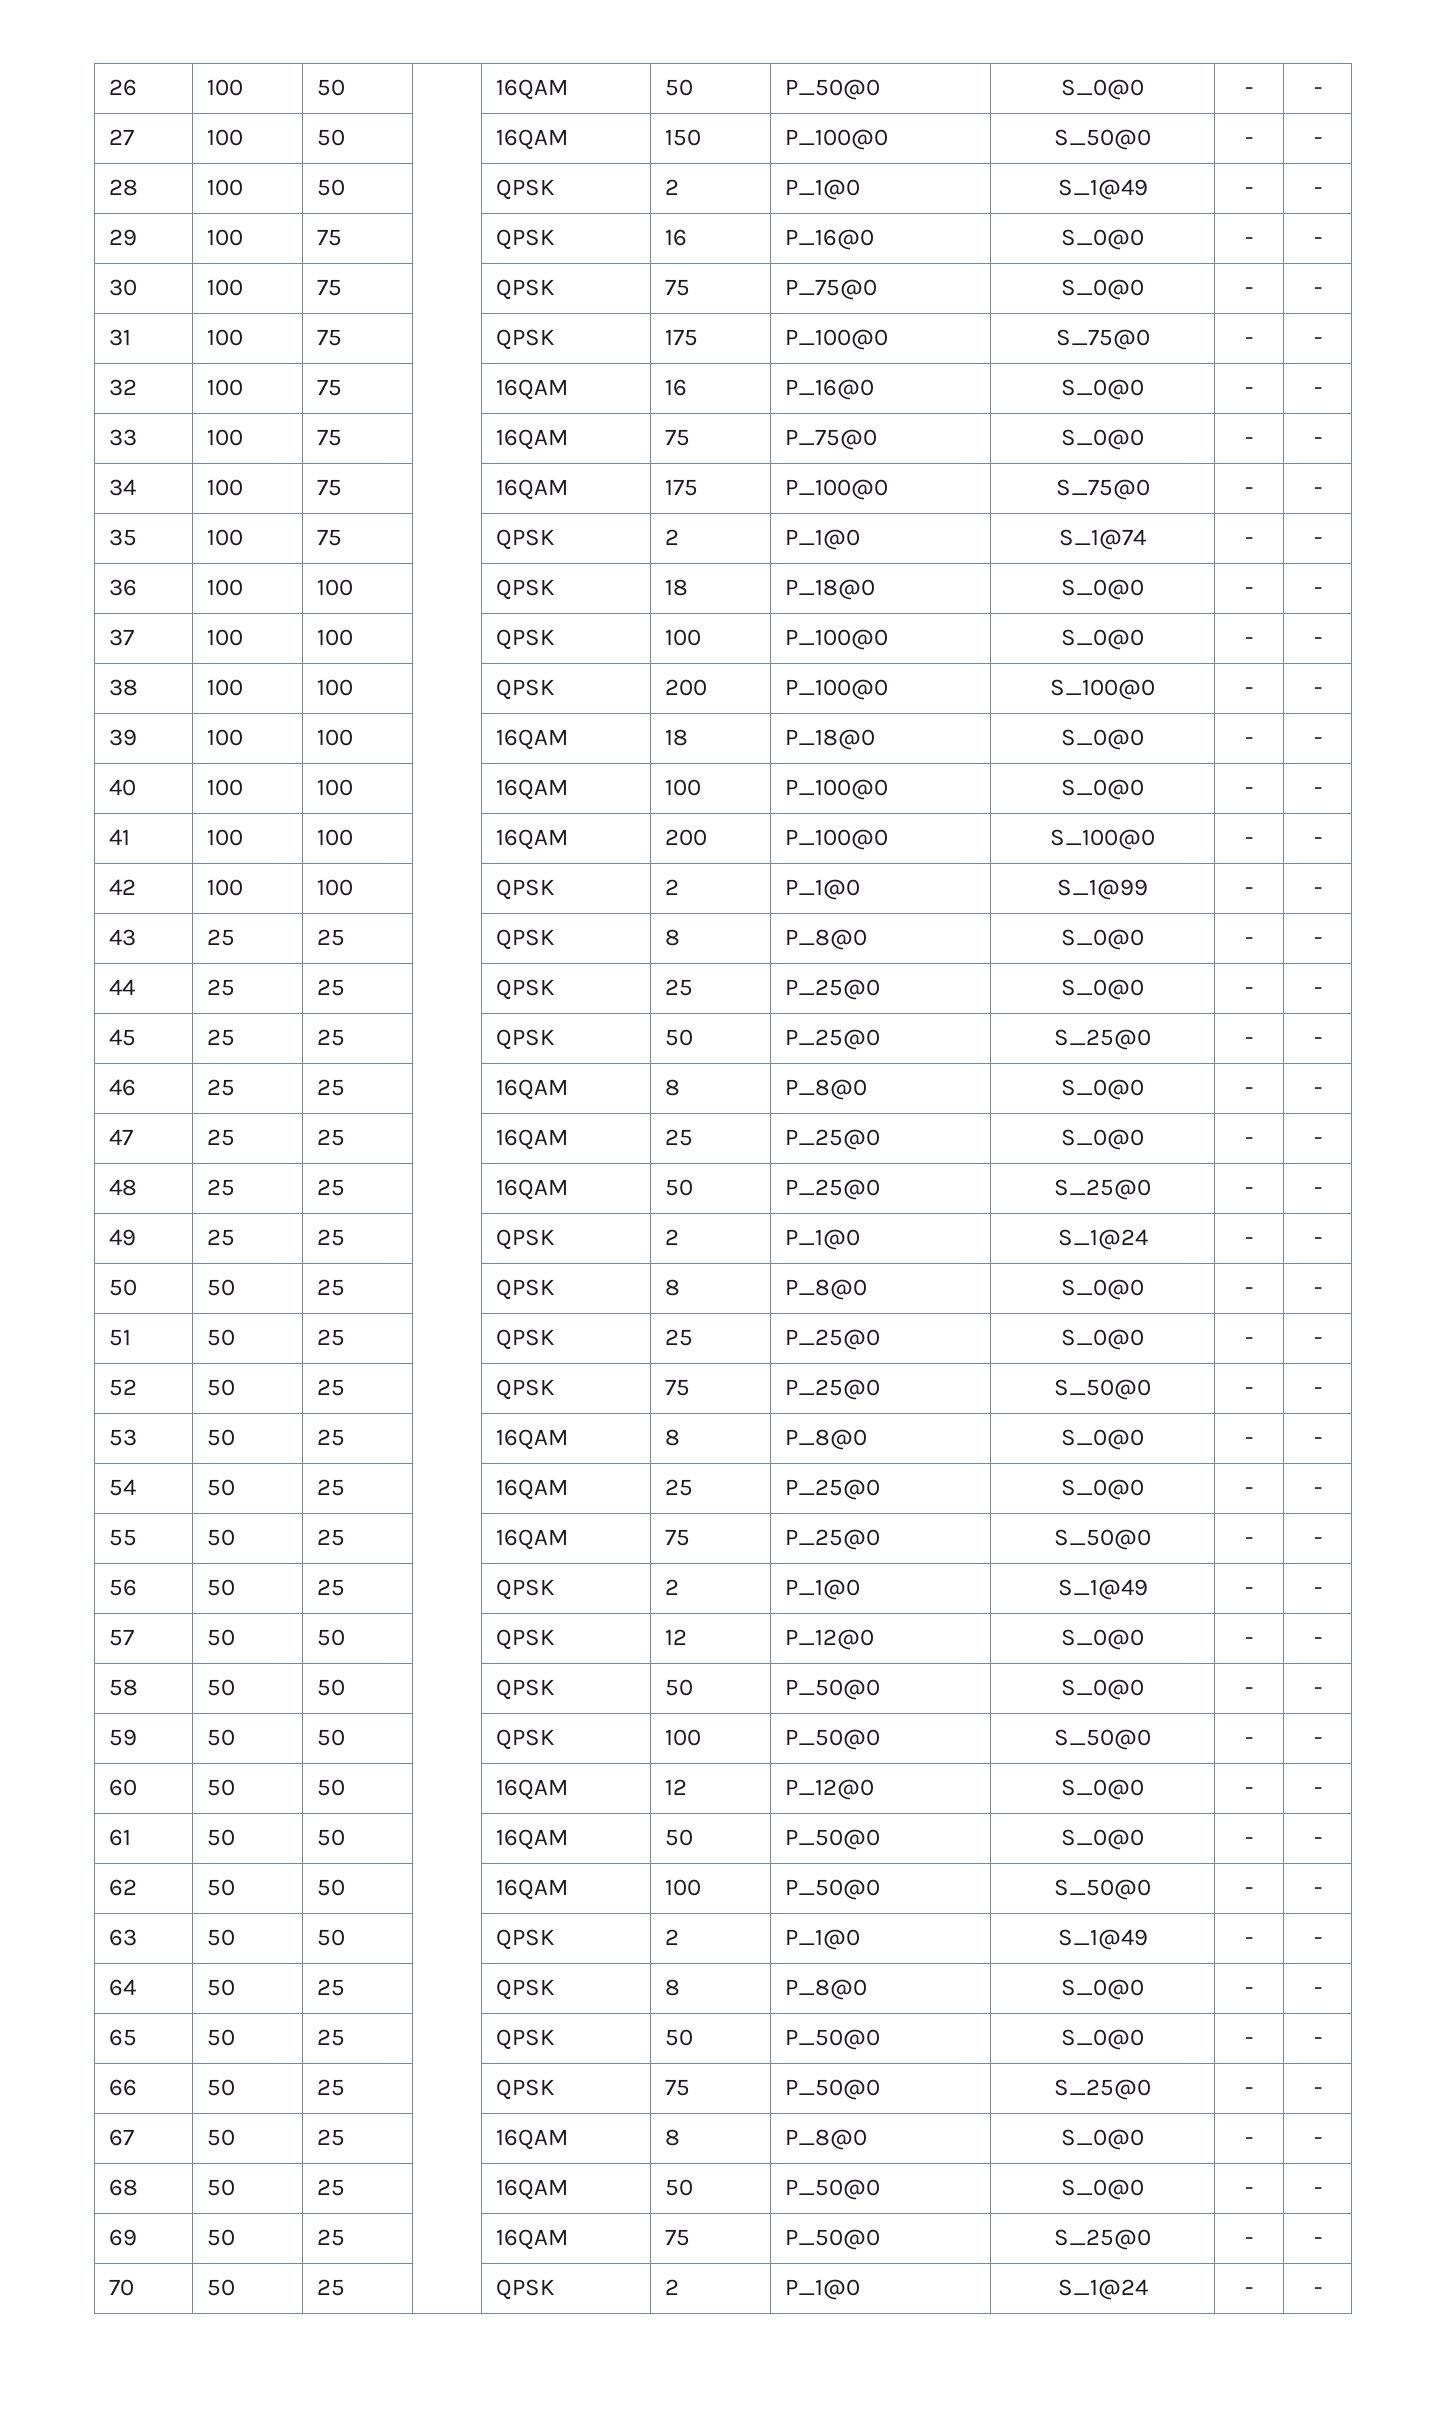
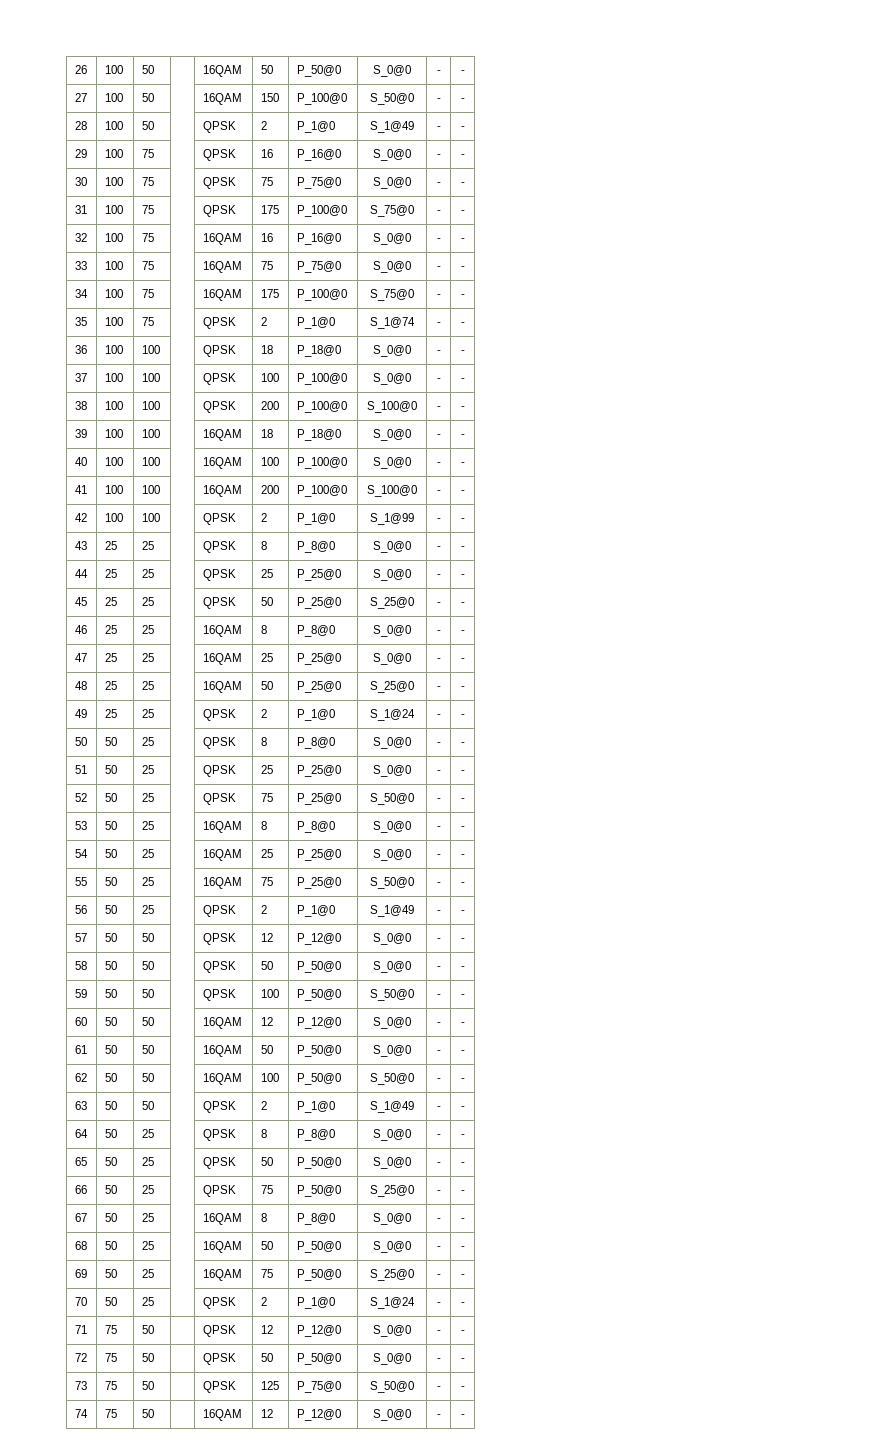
+ 71 | 75 | 50 | | QPSK | 12 | P_12@0 | S_0@0 | - | -
+ 72 | 75 | 50 | | QPSK | 50 | P_50@0 | S_0@0 | - | -
+ 73 | 75 | 50 | | QPSK | 125 | P_75@0 | S_50@0 | - | -
+ 74 | 75 | 50 | | 16QAM | 12 | P_12@0 | S_0@0 | - | -

